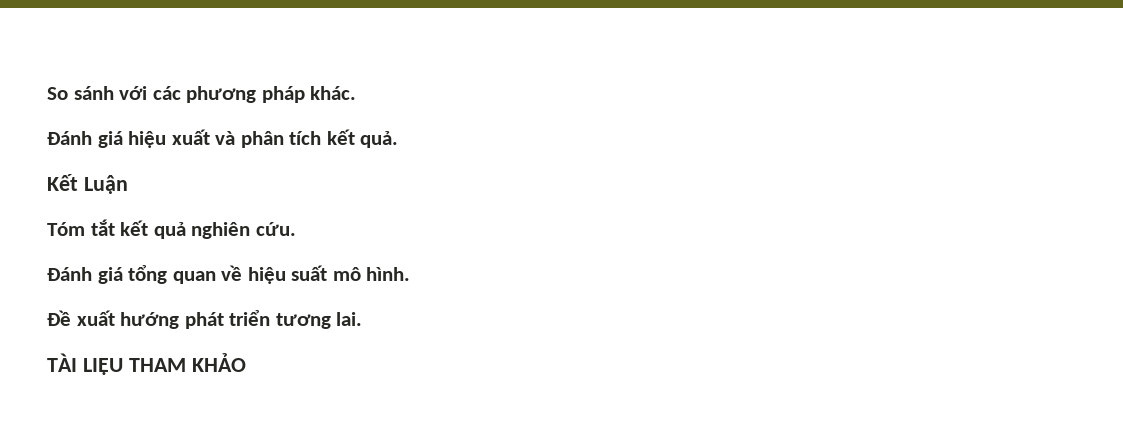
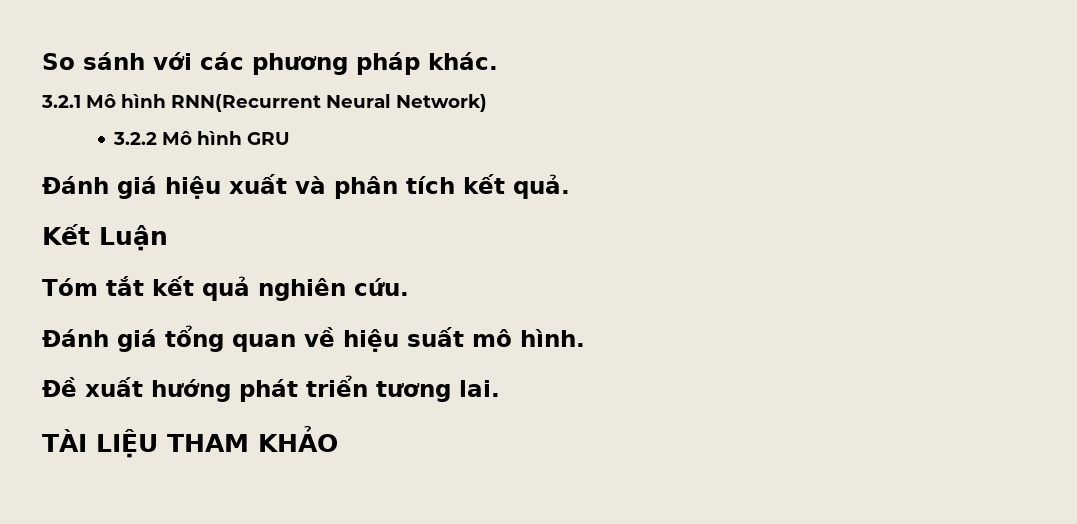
+ 3.2.1 Mô hình RNN(Recurrent Neural Network)
+ 3.2.2 Mô hình GRU

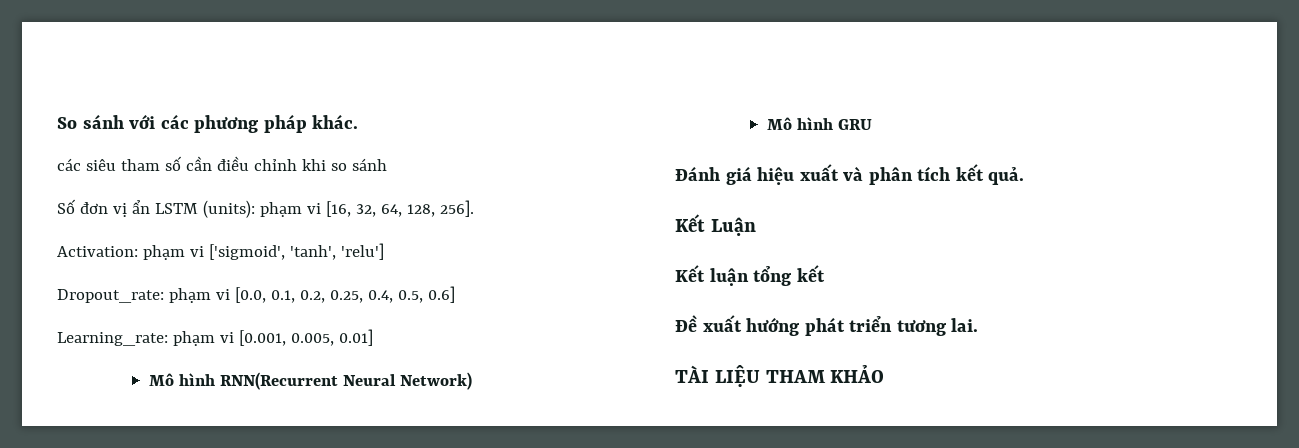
- 3.2.1 Mô hình RNN(Recurrent Neural Network)
+ các siêu tham số cần điều chỉnh khi so sánh
+ Số đơn vị ẩn LSTM (units): phạm vi [16, 32, 64, 128, 256].
+ Activation: phạm vi ['sigmoid', 'tanh', 'relu']
+ Dropout_rate: phạm vi [0.0, 0.1, 0.2, 0.25, 0.4, 0.5, 0.6]
+ Learning_rate: phạm vi [0.001, 0.005, 0.01]
+ Mô hình RNN(Recurrent Neural Network)
- 3.2.2 Mô hình GRU
+ Mô hình GRU
- Tóm tắt kết quả nghiên cứu.
- Đánh giá tổng quan về hiệu suất mô hình.
+ Kết luận tổng kết

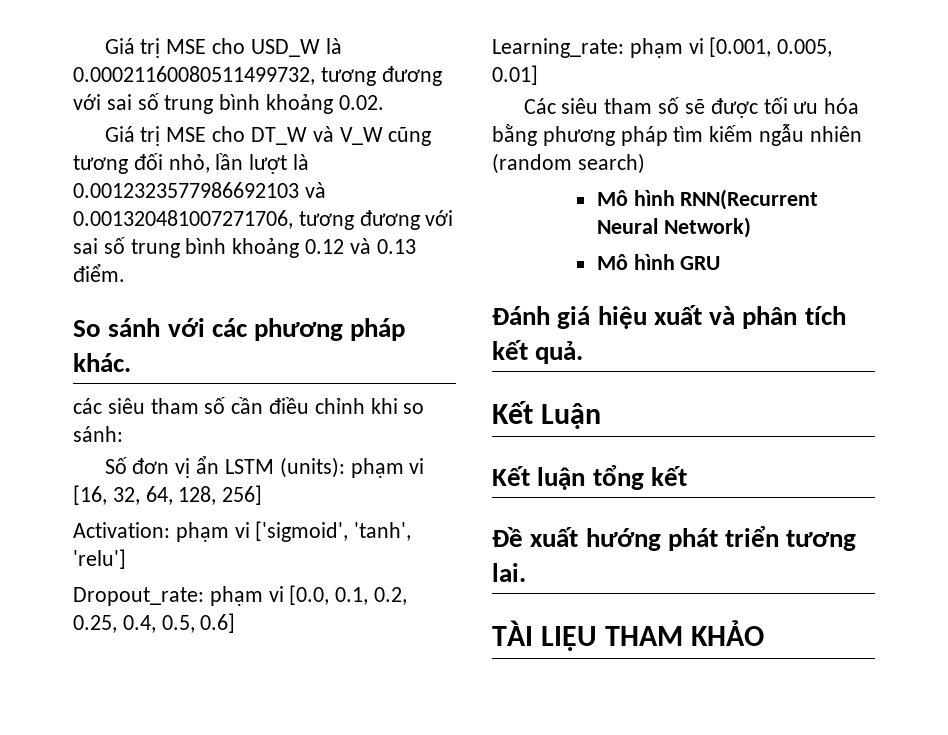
+ Giá trị MSE cho USD_W là 0.00021160080511499732, tương đương với sai số trung bình khoảng 0.02.
+ Giá trị MSE cho DT_W và V_W cũng tương đối nhỏ, lần lượt là 0.0012323577986692103 và 0.001320481007271706, tương đương với sai số trung bình khoảng 0.12 và 0.13 điểm.
- các siêu tham số cần điều chỉnh khi so sánh
+ các siêu tham số cần điều chỉnh khi so sánh:
- Số đơn vị ẩn LSTM (units): phạm vi [16, 32, 64, 128, 256].
+ Số đơn vị ẩn LSTM (units): phạm vi [16, 32, 64, 128, 256]
+ Các siêu tham số sẽ được tối ưu hóa bằng phương pháp tìm kiếm ngẫu nhiên (random search)

